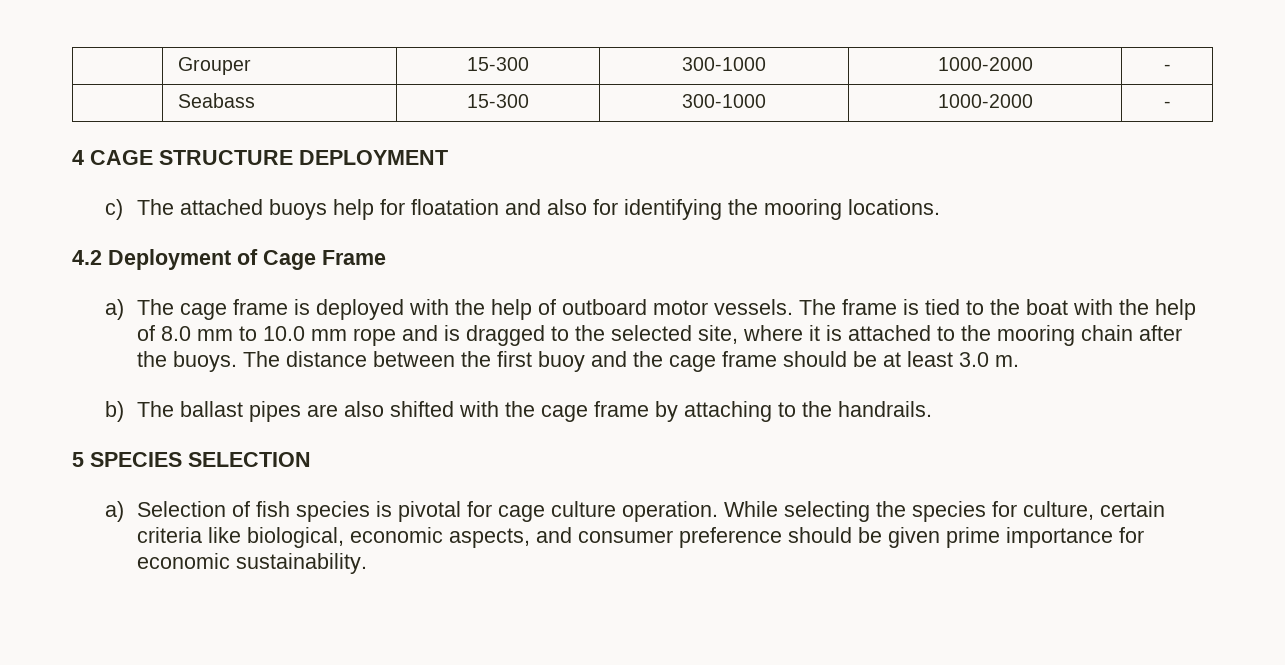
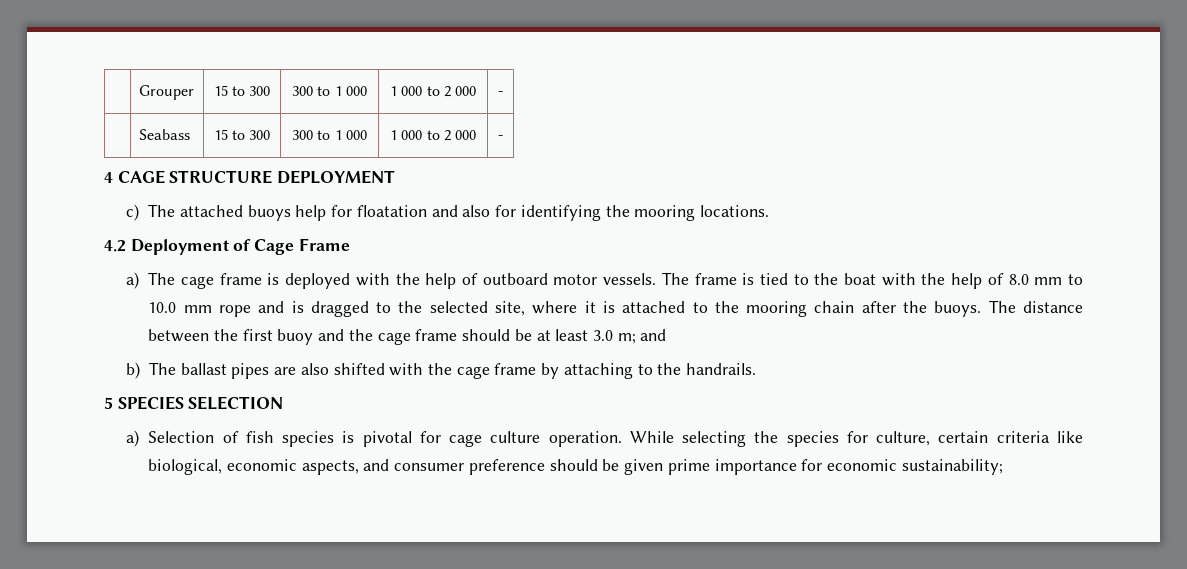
- | Grouper | 15-300 | 300-1000 | 1000-2000 | -
- | Seabass | 15-300 | 300-1000 | 1000-2000 | -
+ | Grouper | 15 to 300 | 300 to 1 000 | 1 000 to 2 000 | -
+ | Seabass | 15 to 300 | 300 to 1 000 | 1 000 to 2 000 | -
- The distance between the first buoy and the cage frame should be at least 3.0 m.
+ The distance between the first buoy and the cage frame should be at least 3.0 m; and
- While selecting the species for culture, certain criteria like biological, economic aspects, and consumer preference should be given prime importance for economic sustainability.
+ While selecting the species for culture, certain criteria like biological, economic aspects, and consumer preference should be given prime importance for economic sustainability;

